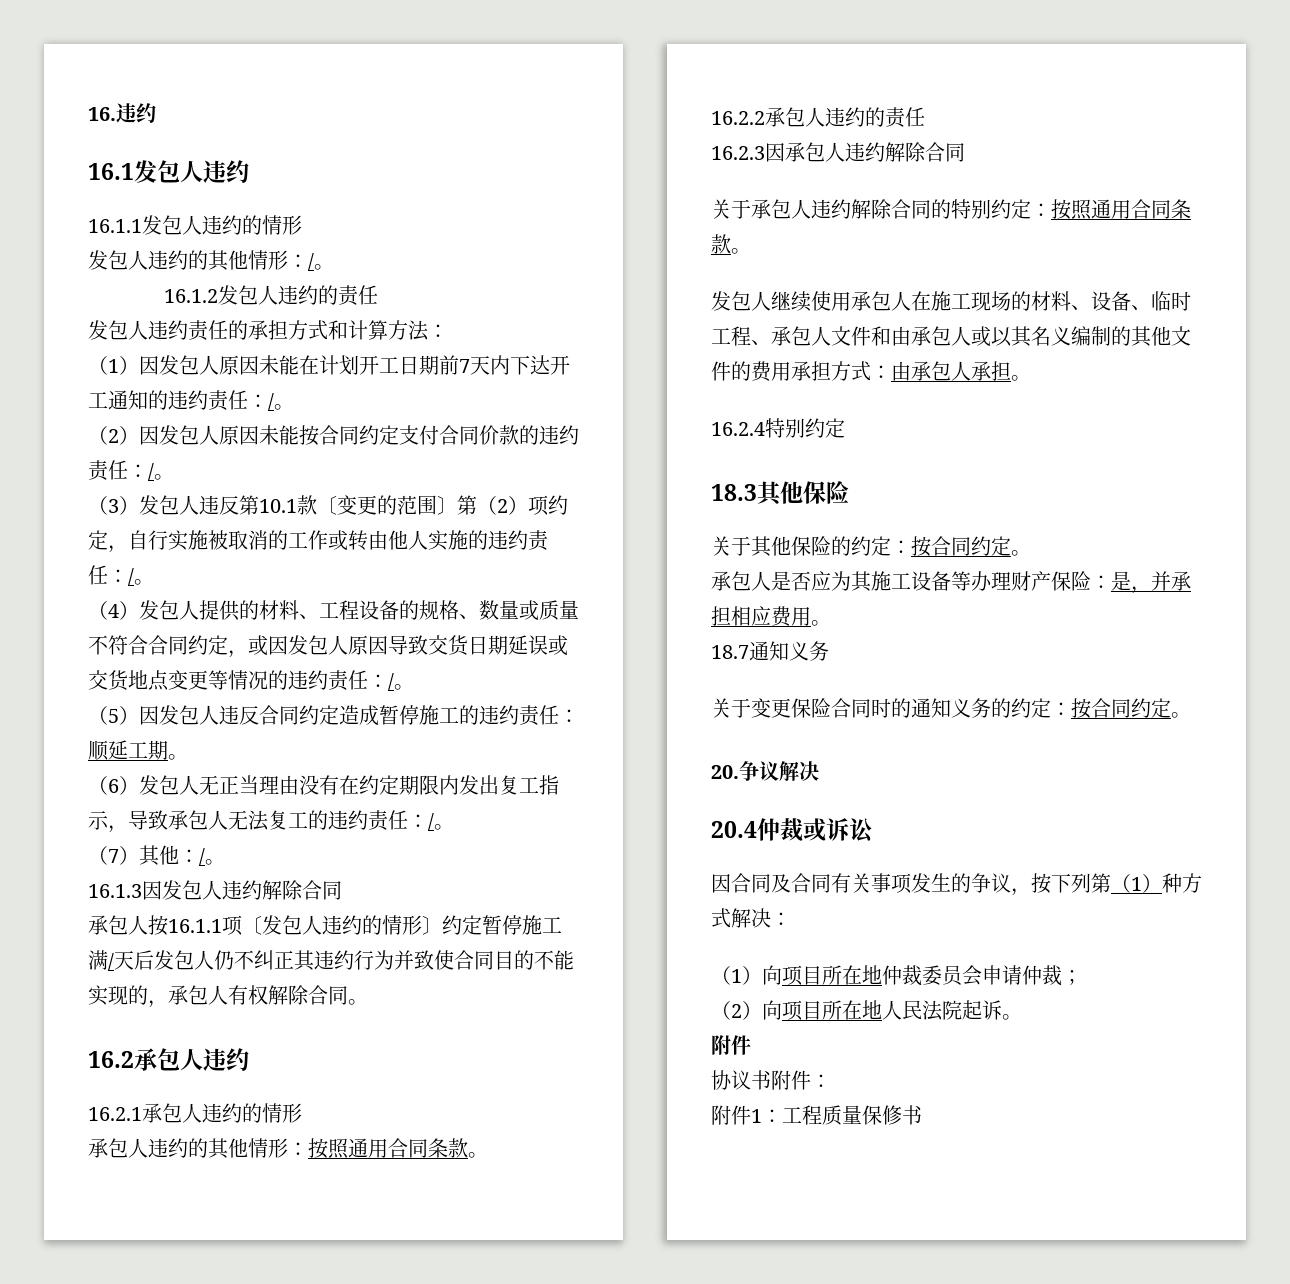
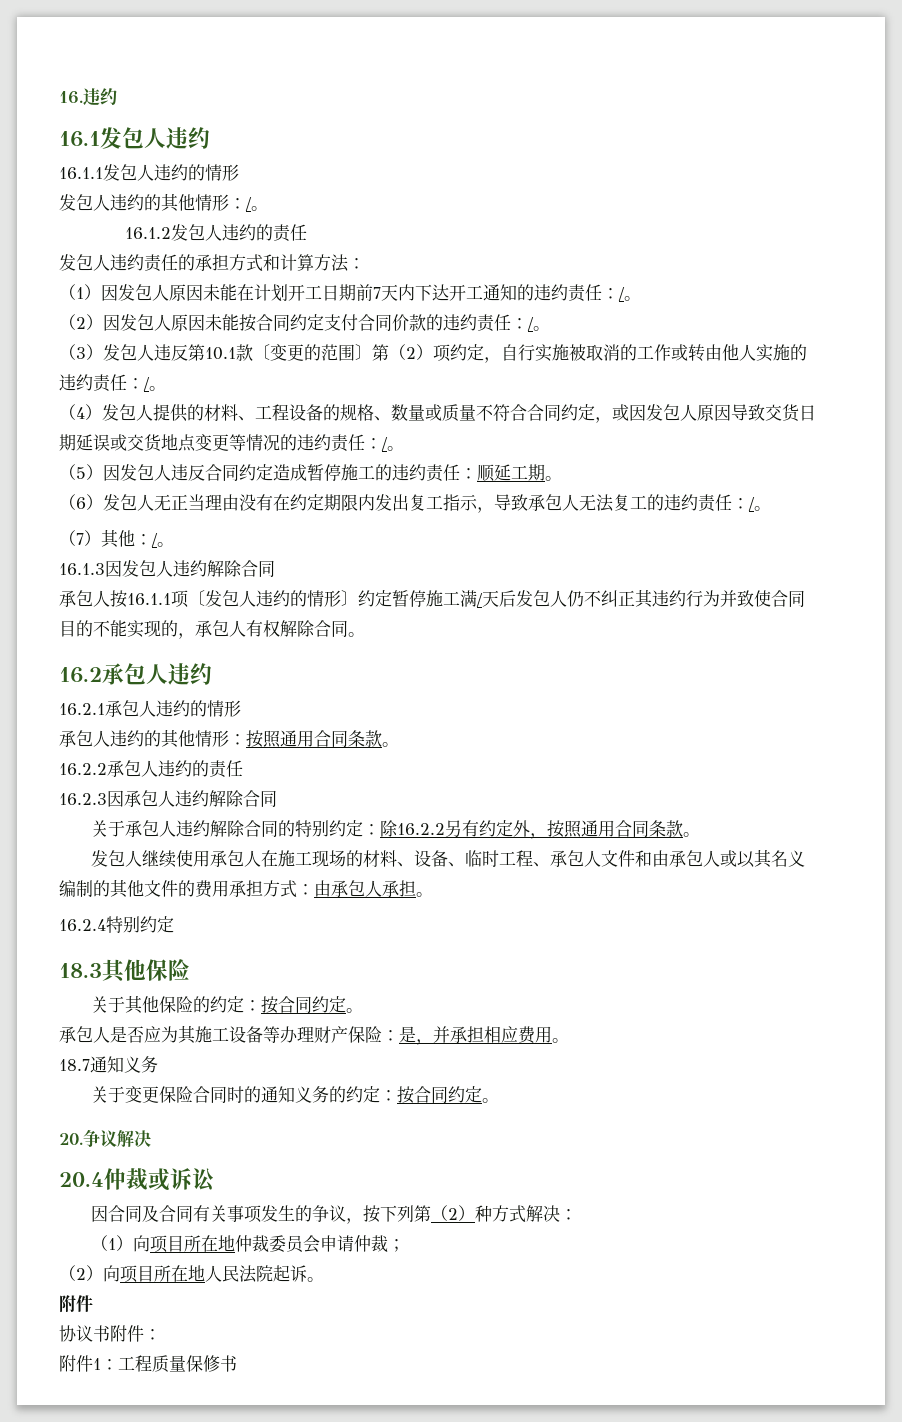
- 关于承包人违约解除合同的特别约定：按照通用合同条款。
+ 关于承包人违约解除合同的特别约定：除16.2.2另有约定外，按照通用合同条款。
- 因合同及合同有关事项发生的争议，按下列第（1）种方式解决：
+ 因合同及合同有关事项发生的争议，按下列第（2）种方式解决：

